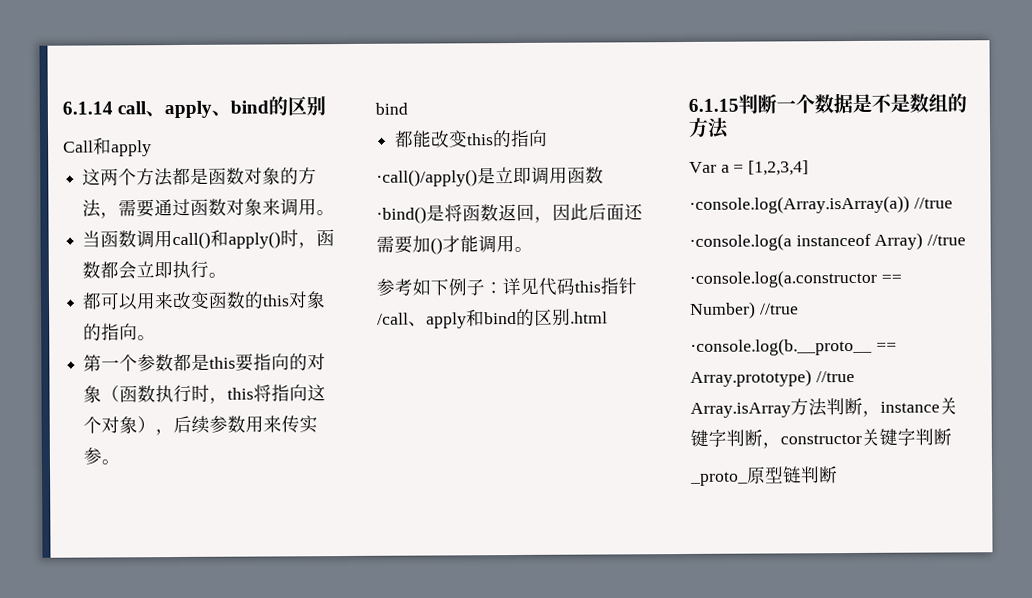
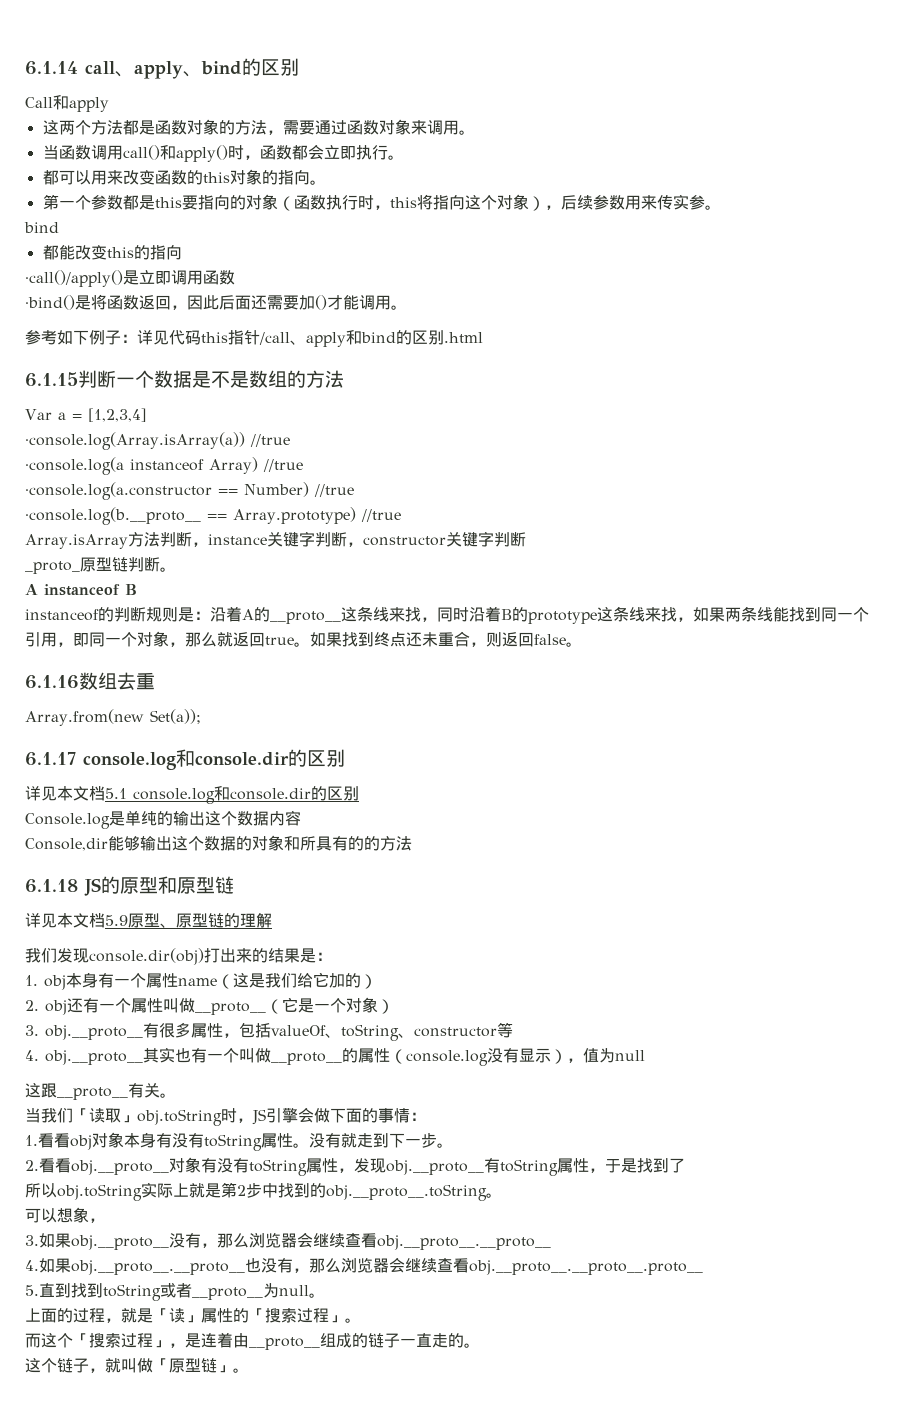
- _proto_原型链判断
+ _proto_原型链判断。
+ A instanceof B
+ instanceof的判断规则是：沿着A的__proto__这条线来找，同时沿着B的prototype这条线来找，如果两条线能找到同一个引用，即同一个对象，那么就返回true。如果找到终点还未重合，则返回false。
+ 6.1.16数组去重
+ Array.from(new Set(a));
+ 6.1.17 console.log和console.dir的区别
+ 详见本文档5.1 console.log和console.dir的区别
+ Console.log是单纯的输出这个数据内容
+ Console,dir能够输出这个数据的对象和所具有的的方法
+ 6.1.18 JS的原型和原型链
+ 详见本文档5.9原型、原型链的理解
+ 我们发现console.dir(obj)打出来的结果是：
+ 1. obj本身有一个属性name（这是我们给它加的）
+ 2. obj还有一个属性叫做__proto__（它是一个对象）
+ 3. obj.__proto__有很多属性，包括valueOf、toString、constructor等
+ 4. obj.__proto__其实也有一个叫做__proto__的属性（console.log没有显示），值为null
+ 这跟__proto__有关。
+ 当我们「读取」obj.toString时，JS引擎会做下面的事情：
+ 1.看看obj对象本身有没有toString属性。没有就走到下一步。
+ 2.看看obj.__proto__对象有没有toString属性，发现obj.__proto__有toString属性，于是找到了
+ 所以obj.toString实际上就是第2步中找到的obj.__proto__.toString。
+ 可以想象，
+ 3.如果obj.__proto__没有，那么浏览器会继续查看obj.__proto__.__proto__
+ 4.如果obj.__proto__.__proto__也没有，那么浏览器会继续查看obj.__proto__.__proto__.proto__
+ 5.直到找到toString或者__proto__为null。
+ 上面的过程，就是「读」属性的「搜索过程」。
+ 而这个「搜索过程」，是连着由__proto__组成的链子一直走的。
+ 这个链子，就叫做「原型链」。

